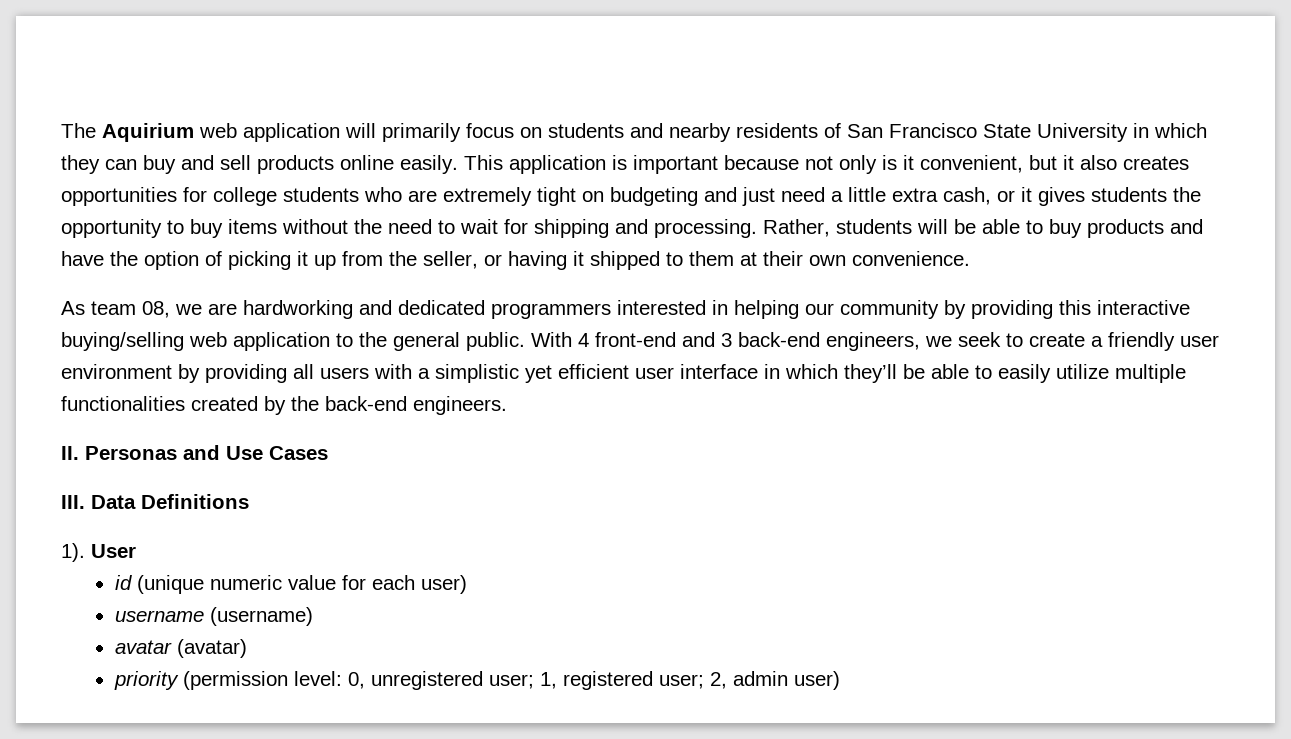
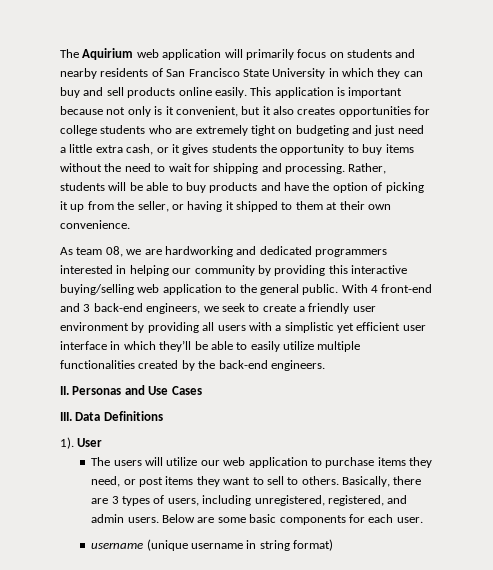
- id (unique numeric value for each user)
- username (username)
- avatar (avatar)
- priority (permission level: 0, unregistered user; 1, registered user; 2, admin user)
+ The users will utilize our web application to purchase items they need, or post items they want to sell to others. Basically, there are 3 types of users, including unregistered, registered, and admin users. Below are some basic components for each user.
+ username (unique username in string format)

